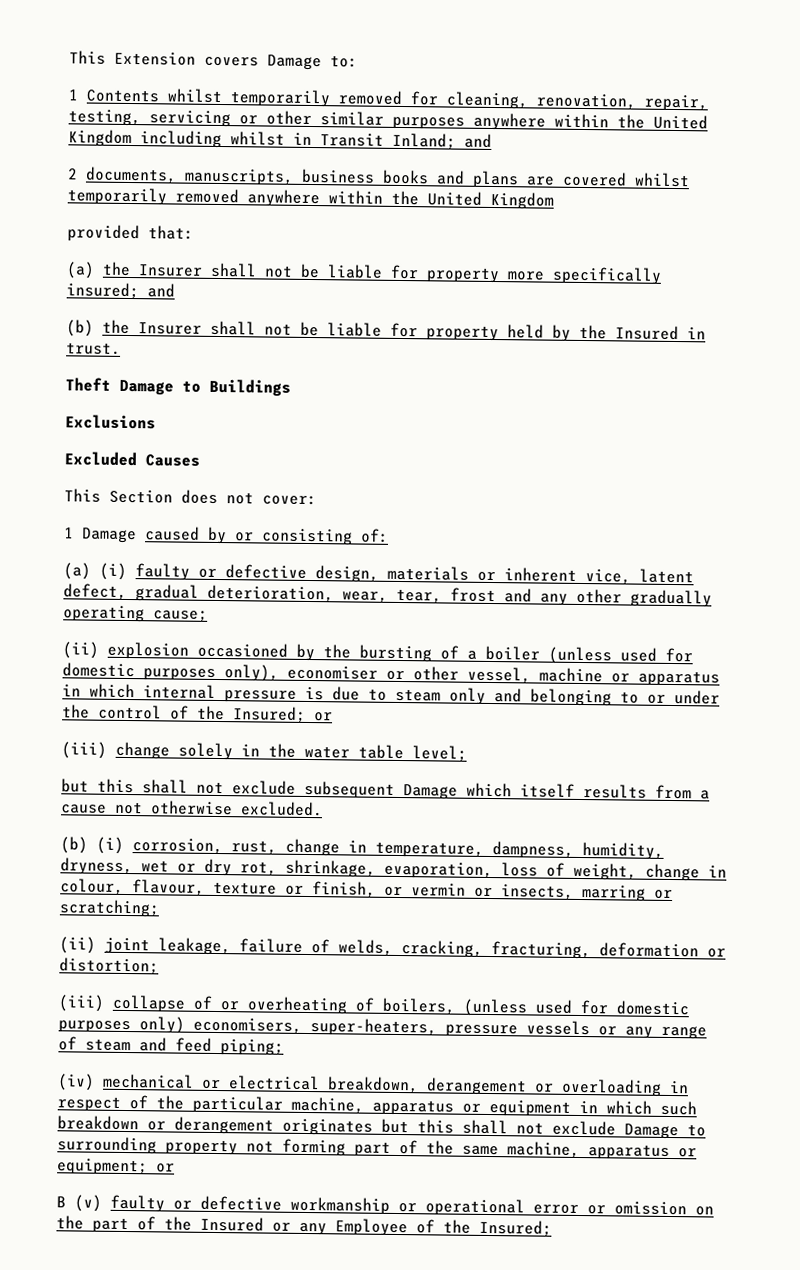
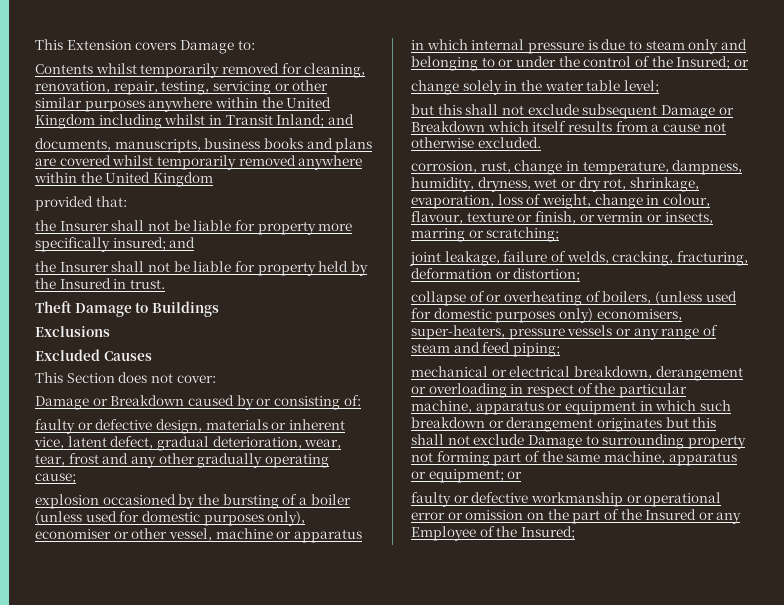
- 1 Contents whilst temporarily removed for cleaning, renovation, repair, testing, servicing or other similar purposes anywhere within the United Kingdom including whilst in Transit Inland; and
+ Contents whilst temporarily removed for cleaning, renovation, repair, testing, servicing or other similar purposes anywhere within the United Kingdom including whilst in Transit Inland; and
- 2 documents, manuscripts, business books and plans are covered whilst temporarily removed anywhere within the United Kingdom
+ documents, manuscripts, business books and plans are covered whilst temporarily removed anywhere within the United Kingdom
- (a) the Insurer shall not be liable for property more specifically insured; and
+ the Insurer shall not be liable for property more specifically insured; and
- (b) the Insurer shall not be liable for property held by the Insured in trust.
+ the Insurer shall not be liable for property held by the Insured in trust.
- 1 Damage caused by or consisting of:
+ Damage or Breakdown caused by or consisting of:
- (a) (i) faulty or defective design, materials or inherent vice, latent defect, gradual deterioration, wear, tear, frost and any other gradually operating cause;
+ faulty or defective design, materials or inherent vice, latent defect, gradual deterioration, wear, tear, frost and any other gradually operating cause;
- (ii) explosion occasioned by the bursting of a boiler (unless used for domestic purposes only), economiser or other vessel, machine or apparatus in which internal pressure is due to steam only and belonging to or under the control of the Insured; or
+ explosion occasioned by the bursting of a boiler (unless used for domestic purposes only), economiser or other vessel, machine or apparatus in which internal pressure is due to steam only and belonging to or under the control of the Insured; or
- (iii) change solely in the water table level;
+ change solely in the water table level;
- but this shall not exclude subsequent Damage which itself results from a cause not otherwise excluded.
+ but this shall not exclude subsequent Damage or Breakdown which itself results from a cause not otherwise excluded.
- (b) (i) corrosion, rust, change in temperature, dampness, humidity, dryness, wet or dry rot, shrinkage, evaporation, loss of weight, change in colour, flavour, texture or finish, or vermin or insects, marring or scratching;
+ corrosion, rust, change in temperature, dampness, humidity, dryness, wet or dry rot, shrinkage, evaporation, loss of weight, change in colour, flavour, texture or finish, or vermin or insects, marring or scratching;
- (ii) joint leakage, failure of welds, cracking, fracturing, deformation or distortion;
+ joint leakage, failure of welds, cracking, fracturing, deformation or distortion;
- (iii) collapse of or overheating of boilers, (unless used for domestic purposes only) economisers, super-heaters, pressure vessels or any range of steam and feed piping;
+ collapse of or overheating of boilers, (unless used for domestic purposes only) economisers, super-heaters, pressure vessels or any range of steam and feed piping;
- (iv) mechanical or electrical breakdown, derangement or overloading in respect of the particular machine, apparatus or equipment in which such breakdown or derangement originates but this shall not exclude Damage to surrounding property not forming part of the same machine, apparatus or equipment; or
+ mechanical or electrical breakdown, derangement or overloading in respect of the particular machine, apparatus or equipment in which such breakdown or derangement originates but this shall not exclude Damage to surrounding property not forming part of the same machine, apparatus or equipment; or
- B (v) faulty or defective workmanship or operational error or omission on the part of the Insured or any Employee of the Insured;
+ faulty or defective workmanship or operational error or omission on the part of the Insured or any Employee of the Insured;

